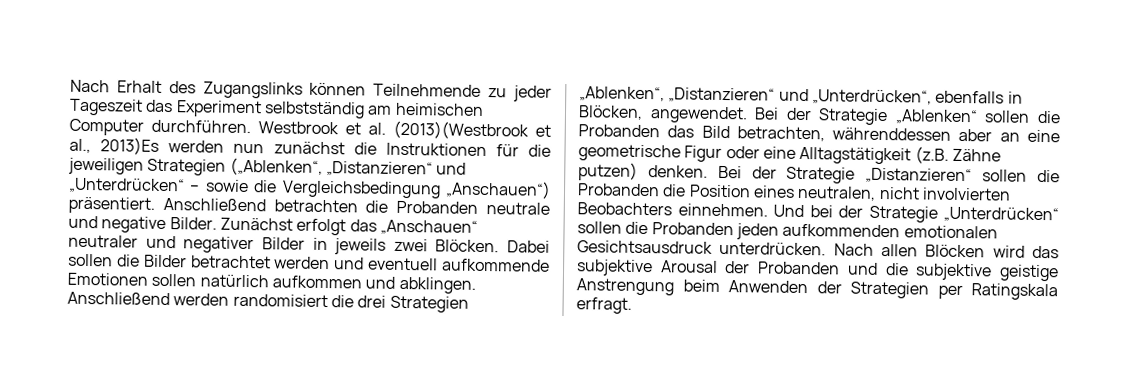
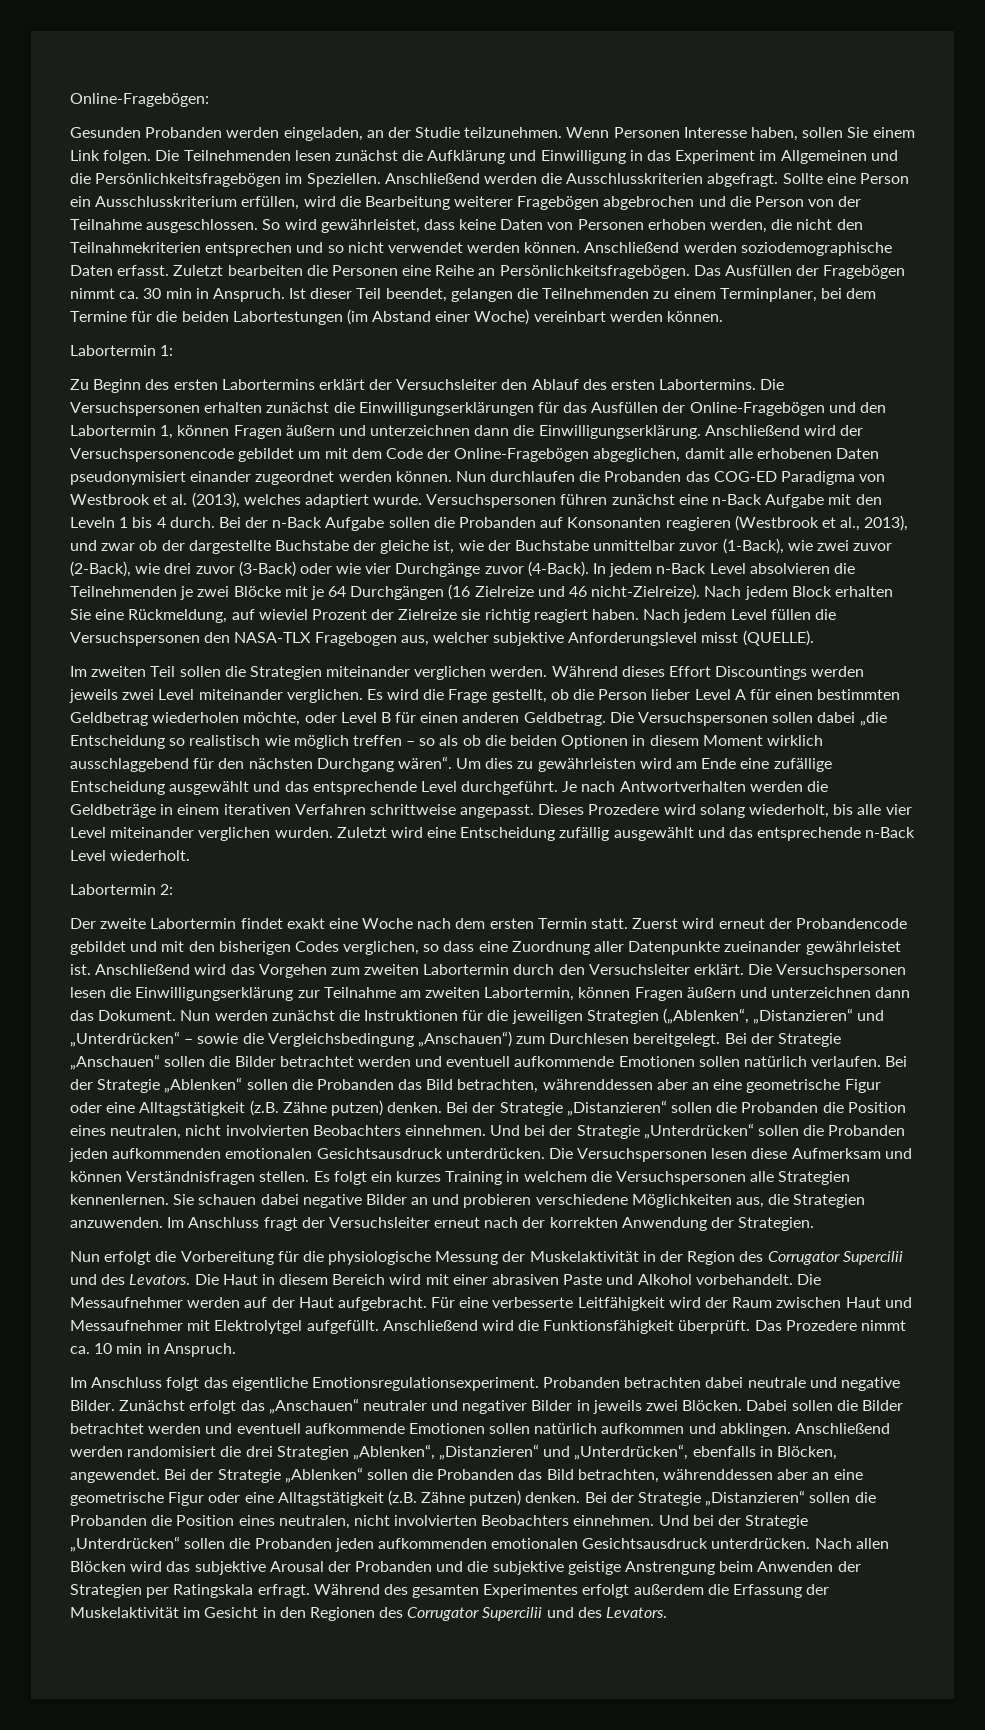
- Nach Erhalt des Zugangslinks können Teilnehmende zu jeder Tageszeit das Experiment selbstständig am heimischen Computer durchführen. Westbrook et al. (2013)(Westbrook et al., 2013)Es werden nun zunächst die Instruktionen für die jeweiligen Strategien („Ablenken“, „Distanzieren“ und „Unterdrücken“ – sowie die Vergleichsbedingung „Anschauen“) präsentiert. Anschließend betrachten die Probanden neutrale und negative Bilder.
+ Online-Fragebögen:
+ Gesunden Probanden werden eingeladen, an der Studie teilzunehmen. Wenn Personen Interesse haben, sollen Sie einem Link folgen. Die Teilnehmenden lesen zunächst die Aufklärung und Einwilligung in das Experiment im Allgemeinen und die Persönlichkeitsfragebögen im Speziellen. Anschließend werden die Ausschlusskriterien abgefragt. Sollte eine Person ein Ausschlusskriterium erfüllen, wird die Bearbeitung weiterer Fragebögen abgebrochen und die Person von der Teilnahme ausgeschlossen. So wird gewährleistet, dass keine Daten von Personen erhoben werden, die nicht den Teilnahmekriterien entsprechen und so nicht verwendet werden können. Anschließend werden soziodemographische Daten erfasst. Zuletzt bearbeiten die Personen eine Reihe an Persönlichkeitsfragebögen. Das Ausfüllen der Fragebögen nimmt ca. 30 min in Anspruch. Ist dieser Teil beendet, gelangen die Teilnehmenden zu einem Terminplaner, bei dem Termine für die beiden Labortestungen (im Abstand einer Woche) vereinbart werden können.
+ Labortermin 1:
+ Zu Beginn des ersten Labortermins erklärt der Versuchsleiter den Ablauf des ersten Labortermins. Die Versuchspersonen erhalten zunächst die Einwilligungserklärungen für das Ausfüllen der Online-Fragebögen und den Labortermin 1, können Fragen äußern und unterzeichnen dann die Einwilligungserklärung. Anschließend wird der Versuchspersonencode gebildet um mit dem Code der Online-Fragebögen abgeglichen, damit alle erhobenen Daten pseudonymisiert einander zugeordnet werden können. Nun durchlaufen die Probanden das COG-ED Paradigma von Westbrook et al. (2013), welches adaptiert wurde. Versuchspersonen führen zunächst eine n-Back Aufgabe mit den Leveln 1 bis 4 durch. Bei der n-Back Aufgabe sollen die Probanden auf Konsonanten reagieren (Westbrook et al., 2013), und zwar ob der dargestellte Buchstabe der gleiche ist, wie der Buchstabe unmittelbar zuvor (1-Back), wie zwei zuvor (2-Back), wie drei zuvor (3-Back) oder wie vier Durchgänge zuvor (4-Back). In jedem n-Back Level absolvieren die Teilnehmenden je zwei Blöcke mit je 64 Durchgängen (16 Zielreize und 46 nicht-Zielreize). Nach jedem Block erhalten Sie eine Rückmeldung, auf wieviel Prozent der Zielreize sie richtig reagiert haben. Nach jedem Level füllen die Versuchspersonen den NASA-TLX Fragebogen aus, welcher subjektive Anforderungslevel misst (QUELLE).
+ Im zweiten Teil sollen die Strategien miteinander verglichen werden. Während dieses Effort Discountings werden jeweils zwei Level miteinander verglichen. Es wird die Frage gestellt, ob die Person lieber Level A für einen bestimmten Geldbetrag wiederholen möchte, oder Level B für einen anderen Geldbetrag. Die Versuchspersonen sollen dabei „die Entscheidung so realistisch wie möglich treffen – so als ob die beiden Optionen in diesem Moment wirklich ausschlaggebend für den nächsten Durchgang wären“. Um dies zu gewährleisten wird am Ende eine zufällige Entscheidung ausgewählt und das entsprechende Level durchgeführt. Je nach Antwortverhalten werden die Geldbeträge in einem iterativen Verfahren schrittweise angepasst. Dieses Prozedere wird solang wiederholt, bis alle vier Level miteinander verglichen wurden. Zuletzt wird eine Entscheidung zufällig ausgewählt und das entsprechende n-Back Level wiederholt.
+ Labortermin 2:
+ Der zweite Labortermin findet exakt eine Woche nach dem ersten Termin statt. Zuerst wird erneut der Probandencode gebildet und mit den bisherigen Codes verglichen, so dass eine Zuordnung aller Datenpunkte zueinander gewährleistet ist. Anschließend wird das Vorgehen zum zweiten Labortermin durch den Versuchsleiter erklärt. Die Versuchspersonen lesen die Einwilligungserklärung zur Teilnahme am zweiten Labortermin, können Fragen äußern und unterzeichnen dann das Dokument. Nun werden zunächst die Instruktionen für die jeweiligen Strategien („Ablenken“, „Distanzieren“ und „Unterdrücken“ – sowie die Vergleichsbedingung „Anschauen“) zum Durchlesen bereitgelegt. Bei der Strategie „Anschauen“ sollen die Bilder betrachtet werden und eventuell aufkommende Emotionen sollen natürlich verlaufen. Bei der Strategie „Ablenken“ sollen die Probanden das Bild betrachten, währenddessen aber an eine geometrische Figur oder eine Alltagstätigkeit (z.B. Zähne putzen) denken. Bei der Strategie „Distanzieren“ sollen die Probanden die Position eines neutralen, nicht involvierten Beobachters einnehmen. Und bei der Strategie „Unterdrücken“ sollen die Probanden jeden aufkommenden emotionalen Gesichtsausdruck unterdrücken. Die Versuchspersonen lesen diese Aufmerksam und können Verständnisfragen stellen. Es folgt ein kurzes Training in welchem die Versuchspersonen alle Strategien kennenlernen. Sie schauen dabei negative Bilder an und probieren verschiedene Möglichkeiten aus, die Strategien anzuwenden. Im Anschluss fragt der Versuchsleiter erneut nach der korrekten Anwendung der Strategien.
+ Nun erfolgt die Vorbereitung für die physiologische Messung der Muskelaktivität in der Region des Corrugator Supercilii und des Levators. Die Haut in diesem Bereich wird mit einer abrasiven Paste und Alkohol vorbehandelt. Die Messaufnehmer werden auf der Haut aufgebracht. Für eine verbesserte Leitfähigkeit wird der Raum zwischen Haut und Messaufnehmer mit Elektrolytgel aufgefüllt. Anschließend wird die Funktionsfähigkeit überprüft. Das Prozedere nimmt ca. 10 min in Anspruch.
+ Im Anschluss folgt das eigentliche Emotionsregulationsexperiment. Probanden betrachten dabei neutrale und negative Bilder.
+ Während des gesamten Experimentes erfolgt außerdem die Erfassung der Muskelaktivität im Gesicht in den Regionen des Corrugator Supercilii und des Levators.

